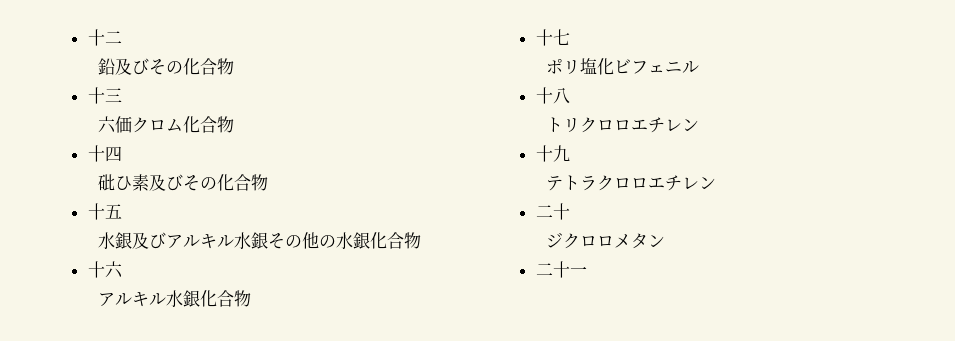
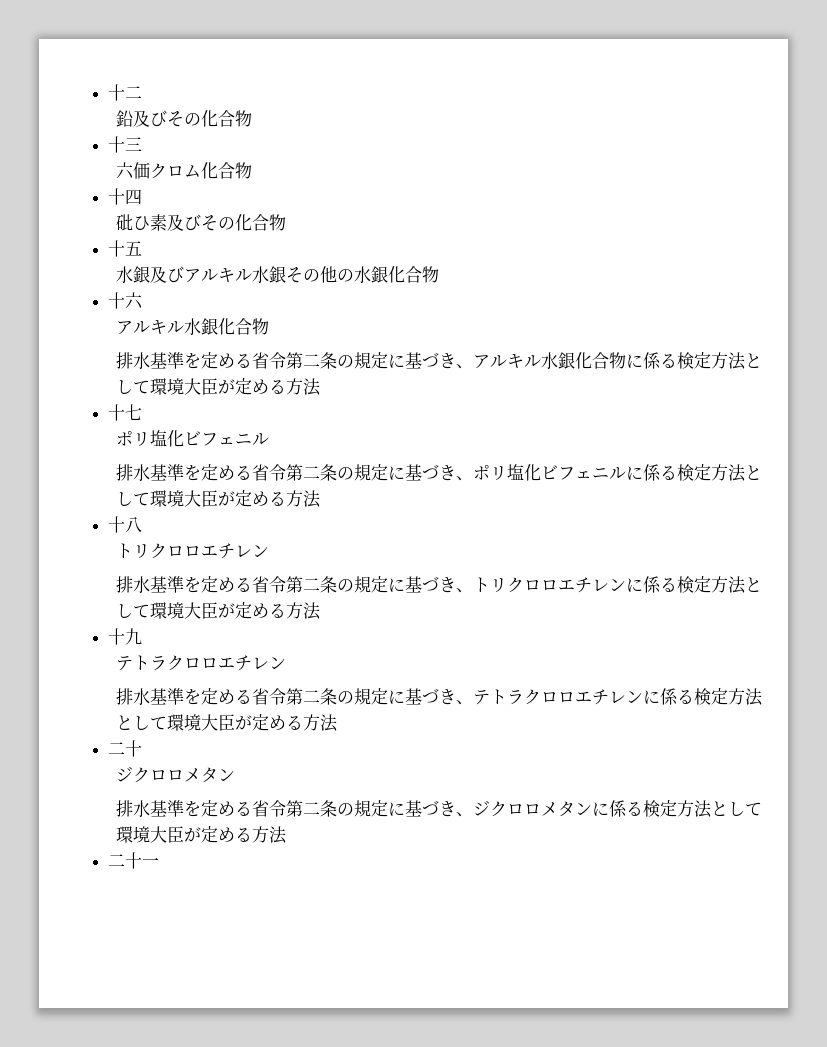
+ 排水基準を定める省令第二条の規定に基づき、アルキル水銀化合物に係る検定方法として環境大臣が定める方法
+ 排水基準を定める省令第二条の規定に基づき、ポリ塩化ビフェニルに係る検定方法として環境大臣が定める方法
+ 排水基準を定める省令第二条の規定に基づき、トリクロロエチレンに係る検定方法として環境大臣が定める方法
+ 排水基準を定める省令第二条の規定に基づき、テトラクロロエチレンに係る検定方法として環境大臣が定める方法
+ 排水基準を定める省令第二条の規定に基づき、ジクロロメタンに係る検定方法として環境大臣が定める方法

